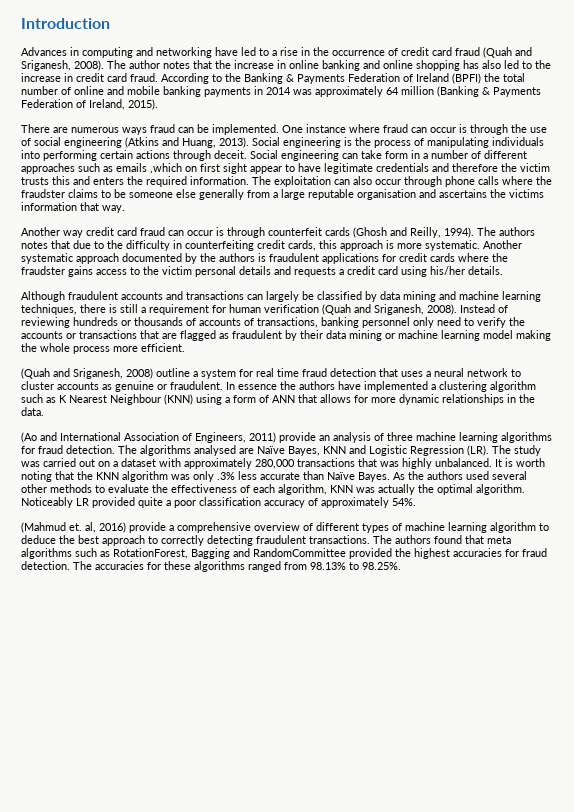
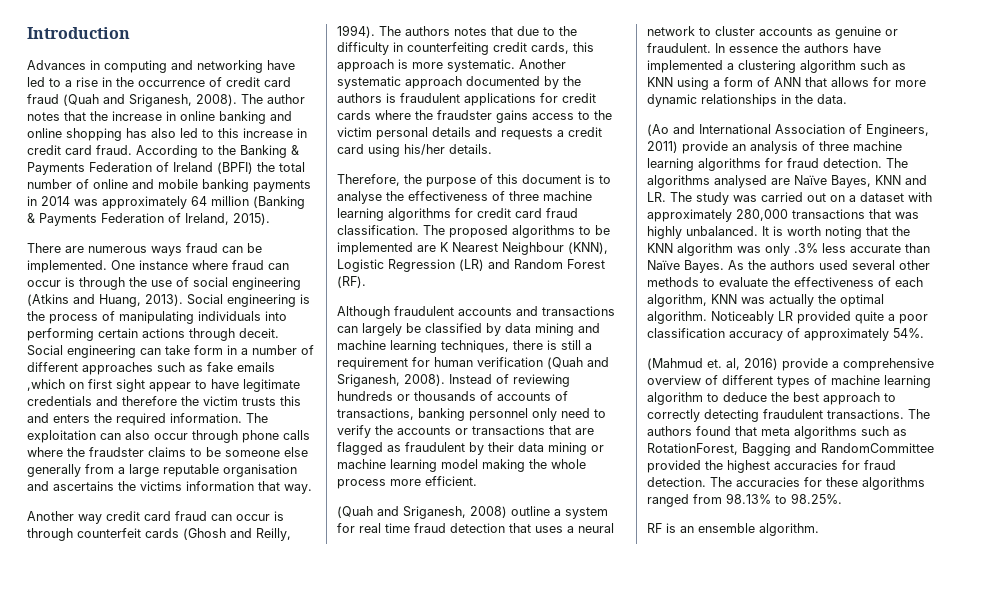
- The author notes that the increase in online banking and online shopping has also led to the increase in credit card fraud.
+ The author notes that the increase in online banking and online shopping has also led to this increase in credit card fraud.
- Social engineering can take form in a number of different approaches such as emails ,which on first sight appear to have legitimate credentials and therefore the victim trusts this and enters the required information.
+ Social engineering can take form in a number of different approaches such as fake emails ,which on first sight appear to have legitimate credentials and therefore the victim trusts this and enters the required information.
+ Therefore, the purpose of this document is to analyse the effectiveness of three machine learning algorithms for credit card fraud classification. The proposed algorithms to be implemented are K Nearest Neighbour (KNN), Logistic Regression (LR) and Random Forest (RF).
- In essence the authors have implemented a clustering algorithm such as K Nearest Neighbour (KNN) using a form of ANN that allows for more dynamic relationships in the data.
+ In essence the authors have implemented a clustering algorithm such as KNN using a form of ANN that allows for more dynamic relationships in the data.
- The algorithms analysed are Naïve Bayes, KNN and Logistic Regression (LR). The study was carried out on a dataset with approximately 280,000 transactions that was highly unbalanced.
+ The algorithms analysed are Naïve Bayes, KNN and LR. The study was carried out on a dataset with approximately 280,000 transactions that was highly unbalanced.
+ RF is an ensemble algorithm.

